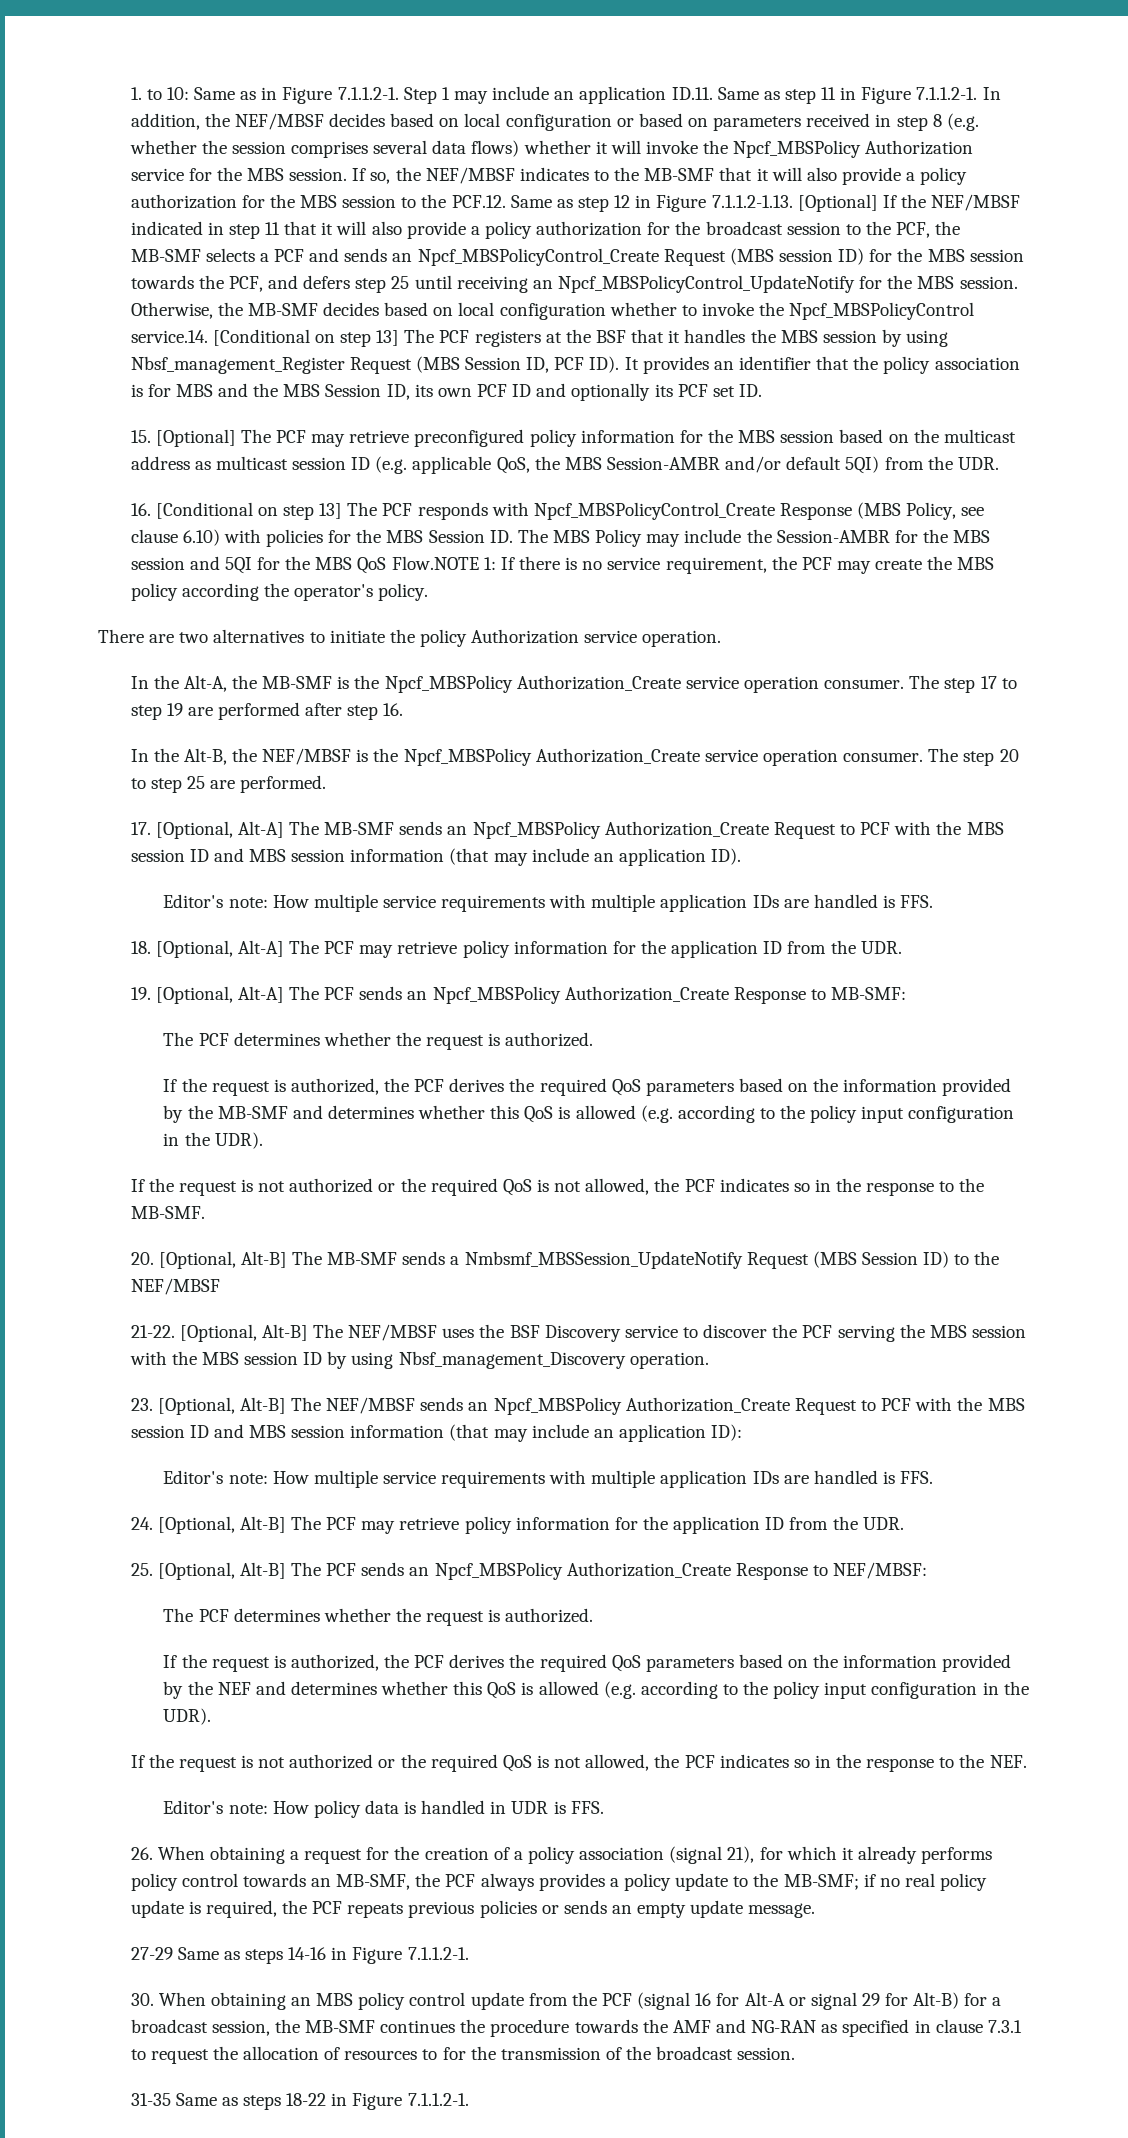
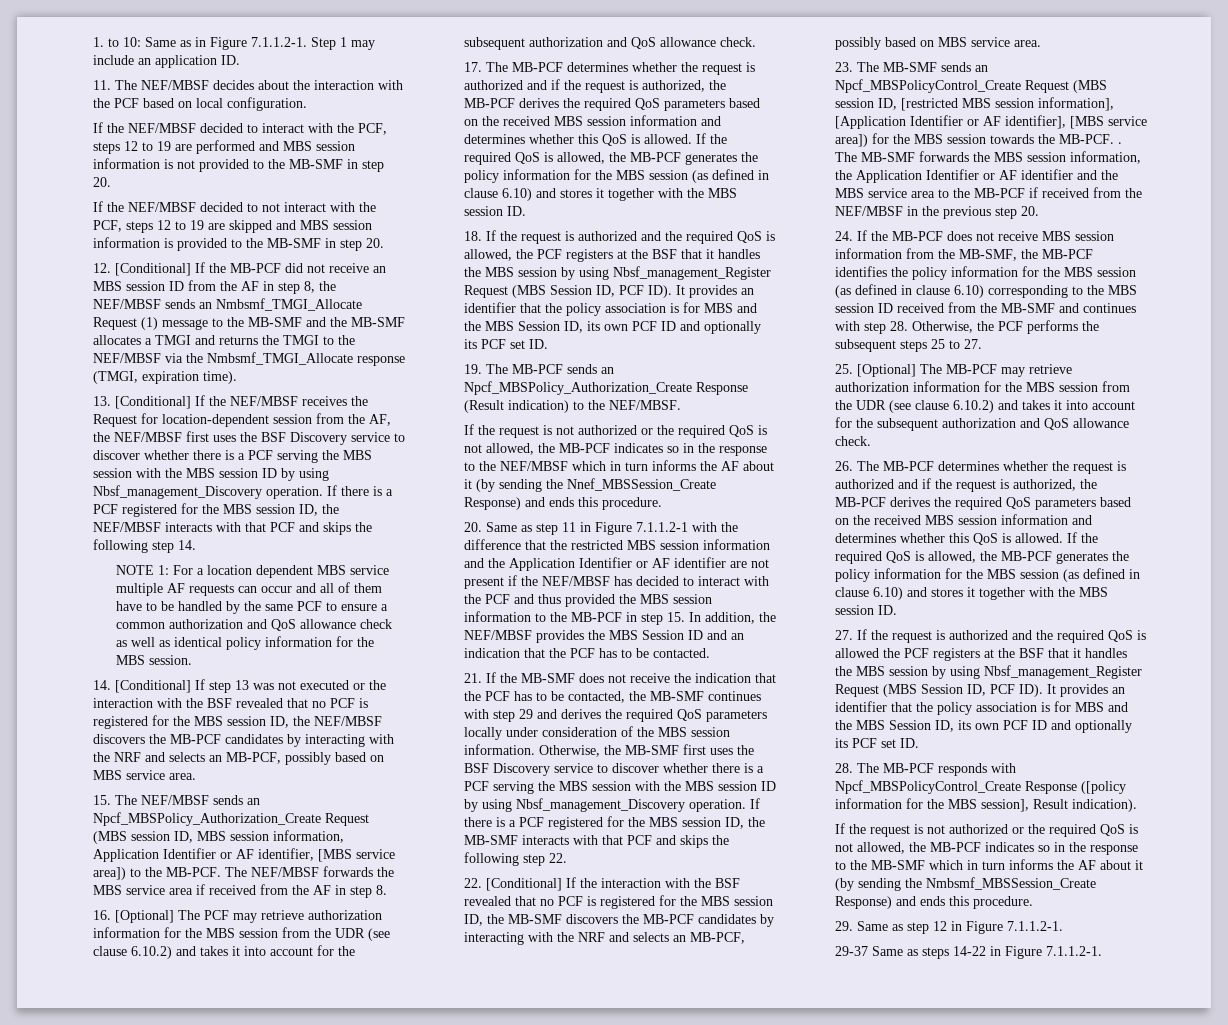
- 1. to 10: Same as in Figure 7.1.1.2-1. Step 1 may include an application ID.11. Same as step 11 in Figure 7.1.1.2-1. In addition, the NEF/MBSF decides based on local configuration or based on parameters received in step 8 (e.g. whether the session comprises several data flows) whether it will invoke the Npcf_MBSPolicy Authorization service for the MBS session. If so, the NEF/MBSF indicates to the MB-SMF that it will also provide a policy authorization for the MBS session to the PCF.12. Same as step 12 in Figure 7.1.1.2-1.13. [Optional] If the NEF/MBSF indicated in step 11 that it will also provide a policy authorization for the broadcast session to the PCF, the MB-SMF selects a PCF and sends an Npcf_MBSPolicyControl_Create Request (MBS session ID) for the MBS session towards the PCF, and defers step 25 until receiving an Npcf_MBSPolicyControl_UpdateNotify for the MBS session. Otherwise, the MB-SMF decides based on local configuration whether to invoke the Npcf_MBSPolicyControl service.14. [Conditional on step 13] The PCF registers at the BSF that it handles the MBS session by using Nbsf_management_Register Request (MBS Session ID, PCF ID). It provides an identifier that the policy association is for MBS and the MBS Session ID, its own PCF ID and optionally its PCF set ID.
+ 1. to 10: Same as in Figure 7.1.1.2-1. Step 1 may include an application ID.
+ 11. The NEF/MBSF decides about the interaction with the PCF based on local configuration.
+ If the NEF/MBSF decided to interact with the PCF, steps 12 to 19 are performed and MBS session information is not provided to the MB-SMF in step 20.
+ If the NEF/MBSF decided to not interact with the PCF, steps 12 to 19 are skipped and MBS session information is provided to the MB-SMF in step 20.
+ 12. [Conditional] If the MB-PCF did not receive an MBS session ID from the AF in step 8, the NEF/MBSF sends an Nmbsmf_TMGI_Allocate Request (1) message to the MB-SMF and the MB-SMF allocates a TMGI and returns the TMGI to the NEF/MBSF via the Nmbsmf_TMGI_Allocate response (TMGI, expiration time).
+ 13. [Conditional] If the NEF/MBSF receives the Request for location-dependent session from the AF, the NEF/MBSF first uses the BSF Discovery service to discover whether there is a PCF serving the MBS session with the MBS session ID by using Nbsf_management_Discovery operation. If there is a PCF registered for the MBS session ID, the NEF/MBSF interacts with that PCF and skips the following step 14.
+ NOTE 1: For a location dependent MBS service multiple AF requests can occur and all of them have to be handled by the same PCF to ensure a common authorization and QoS allowance check as well as identical policy information for the MBS session.
+ 14. [Conditional] If step 13 was not executed or the interaction with the BSF revealed that no PCF is registered for the MBS session ID, the NEF/MBSF discovers the MB-PCF candidates by interacting with the NRF and selects an MB-PCF, possibly based on MBS service area.
+ 15. The NEF/MBSF sends an Npcf_MBSPolicy_Authorization_Create Request (MBS session ID, MBS session information, Application Identifier or AF identifier, [MBS service area]) to the MB-PCF. The NEF/MBSF forwards the MBS service area if received from the AF in step 8.
+ 16. [Optional] The PCF may retrieve authorization information for the MBS session from the UDR (see clause 6.10.2) and takes it into account for the subsequent authorization and QoS allowance check.
+ 17. The MB-PCF determines whether the request is authorized and if the request is authorized, the MB-PCF derives the required QoS parameters based on the received MBS session information and determines whether this QoS is allowed. If the required QoS is allowed, the MB-PCF generates the policy information for the MBS session (as defined in clause 6.10) and stores it together with the MBS session ID.
+ 18. If the request is authorized and the required QoS is allowed, the PCF registers at the BSF that it handles the MBS session by using Nbsf_management_Register Request (MBS Session ID, PCF ID). It provides an identifier that the policy association is for MBS and the MBS Session ID, its own PCF ID and optionally its PCF set ID.
- 15. [Optional] The PCF may retrieve preconfigured policy information for the MBS session based on the multicast address as multicast session ID (e.g. applicable QoS, the MBS Session-AMBR and/or default 5QI) from the UDR.
- 16. [Conditional on step 13] The PCF responds with Npcf_MBSPolicyControl_Create Response (MBS Policy, see clause 6.10) with policies for the MBS Session ID. The MBS Policy may include the Session-AMBR for the MBS session and 5QI for the MBS QoS Flow.NOTE 1: If there is no service requirement, the PCF may create the MBS policy according the operator's policy.
- There are two alternatives to initiate the policy Authorization service operation.
- In the Alt-A, the MB-SMF is the Npcf_MBSPolicy Authorization_Create service operation consumer. The step 17 to step 19 are performed after step 16.
- In the Alt-B, the NEF/MBSF is the Npcf_MBSPolicy Authorization_Create service operation consumer. The step 20 to step 25 are performed.
- 17. [Optional, Alt-A] The MB-SMF sends an Npcf_MBSPolicy Authorization_Create Request to PCF with the MBS session ID and MBS session information (that may include an application ID).
- Editor's note: How multiple service requirements with multiple application IDs are handled is FFS.
- 18. [Optional, Alt-A] The PCF may retrieve policy information for the application ID from the UDR.
- 19. [Optional, Alt-A] The PCF sends an Npcf_MBSPolicy Authorization_Create Response to MB-SMF:
- The PCF determines whether the request is authorized.
- If the request is authorized, the PCF derives the required QoS parameters based on the information provided by the MB-SMF and determines whether this QoS is allowed (e.g. according to the policy input configuration in the UDR).
+ 19. The MB-PCF sends an Npcf_MBSPolicy_Authorization_Create Response (Result indication) to the NEF/MBSF.
- If the request is not authorized or the required QoS is not allowed, the PCF indicates so in the response to the MB-SMF.
- 20. [Optional, Alt-B] The MB-SMF sends a Nmbsmf_MBSSession_UpdateNotify Request (MBS Session ID) to the NEF/MBSF
- 21-22. [Optional, Alt-B] The NEF/MBSF uses the BSF Discovery service to discover the PCF serving the MBS session with the MBS session ID by using Nbsf_management_Discovery operation.
- 23. [Optional, Alt-B] The NEF/MBSF sends an Npcf_MBSPolicy Authorization_Create Request to PCF with the MBS session ID and MBS session information (that may include an application ID):
- Editor's note: How multiple service requirements with multiple application IDs are handled is FFS.
- 24. [Optional, Alt-B] The PCF may retrieve policy information for the application ID from the UDR.
- 25. [Optional, Alt-B] The PCF sends an Npcf_MBSPolicy Authorization_Create Response to NEF/MBSF:
- The PCF determines whether the request is authorized.
- If the request is authorized, the PCF derives the required QoS parameters based on the information provided by the NEF and determines whether this QoS is allowed (e.g. according to the policy input configuration in the UDR).
+ If the request is not authorized or the required QoS is not allowed, the MB-PCF indicates so in the response to the NEF/MBSF which in turn informs the AF about it (by sending the Nnef_MBSSession_Create Response) and ends this procedure.
+ 20. Same as step 11 in Figure 7.1.1.2-1 with the difference that the restricted MBS session information and the Application Identifier or AF identifier are not present if the NEF/MBSF has decided to interact with the PCF and thus provided the MBS session information to the MB-PCF in step 15. In addition, the NEF/MBSF provides the MBS Session ID and an indication that the PCF has to be contacted.
+ 21. If the MB-SMF does not receive the indication that the PCF has to be contacted, the MB-SMF continues with step 29 and derives the required QoS parameters locally under consideration of the MBS session information. Otherwise, the MB-SMF first uses the BSF Discovery service to discover whether there is a PCF serving the MBS session with the MBS session ID by using Nbsf_management_Discovery operation. If there is a PCF registered for the MBS session ID, the MB-SMF interacts with that PCF and skips the following step 22.
+ 22. [Conditional] If the interaction with the BSF revealed that no PCF is registered for the MBS session ID, the MB-SMF discovers the MB-PCF candidates by interacting with the NRF and selects an MB-PCF, possibly based on MBS service area.
+ 23. The MB-SMF sends an Npcf_MBSPolicyControl_Create Request (MBS session ID, [restricted MBS session information], [Application Identifier or AF identifier], [MBS service area]) for the MBS session towards the MB-PCF. . The MB-SMF forwards the MBS session information, the Application Identifier or AF identifier and the MBS service area to the MB-PCF if received from the NEF/MBSF in the previous step 20.
+ 24. If the MB-PCF does not receive MBS session information from the MB-SMF, the MB-PCF identifies the policy information for the MBS session (as defined in clause 6.10) corresponding to the MBS session ID received from the MB-SMF and continues with step 28. Otherwise, the PCF performs the subsequent steps 25 to 27.
+ 25. [Optional] The MB-PCF may retrieve authorization information for the MBS session from the UDR (see clause 6.10.2) and takes it into account for the subsequent authorization and QoS allowance check.
+ 26. The MB-PCF determines whether the request is authorized and if the request is authorized, the MB-PCF derives the required QoS parameters based on the received MBS session information and determines whether this QoS is allowed. If the required QoS is allowed, the MB-PCF generates the policy information for the MBS session (as defined in clause 6.10) and stores it together with the MBS session ID.
+ 27. If the request is authorized and the required QoS is allowed the PCF registers at the BSF that it handles the MBS session by using Nbsf_management_Register Request (MBS Session ID, PCF ID). It provides an identifier that the policy association is for MBS and the MBS Session ID, its own PCF ID and optionally its PCF set ID.
+ 28. The MB-PCF responds with Npcf_MBSPolicyControl_Create Response ([policy information for the MBS session], Result indication).
- If the request is not authorized or the required QoS is not allowed, the PCF indicates so in the response to the NEF.
- Editor's note: How policy data is handled in UDR is FFS.
- 26. When obtaining a request for the creation of a policy association (signal 21), for which it already performs policy control towards an MB-SMF, the PCF always provides a policy update to the MB-SMF; if no real policy update is required, the PCF repeats previous policies or sends an empty update message.
- 27-29 Same as steps 14-16 in Figure 7.1.1.2-1.
- 30. When obtaining an MBS policy control update from the PCF (signal 16 for Alt-A or signal 29 for Alt-B) for a broadcast session, the MB-SMF continues the procedure towards the AMF and NG-RAN as specified in clause 7.3.1 to request the allocation of resources to for the transmission of the broadcast session.
- 31-35 Same as steps 18-22 in Figure 7.1.1.2-1.
+ If the request is not authorized or the required QoS is not allowed, the MB-PCF indicates so in the response to the MB-SMF which in turn informs the AF about it (by sending the Nmbsmf_MBSSession_Create Response) and ends this procedure.
+ 29. Same as step 12 in Figure 7.1.1.2-1.
+ 29-37 Same as steps 14-22 in Figure 7.1.1.2-1.

